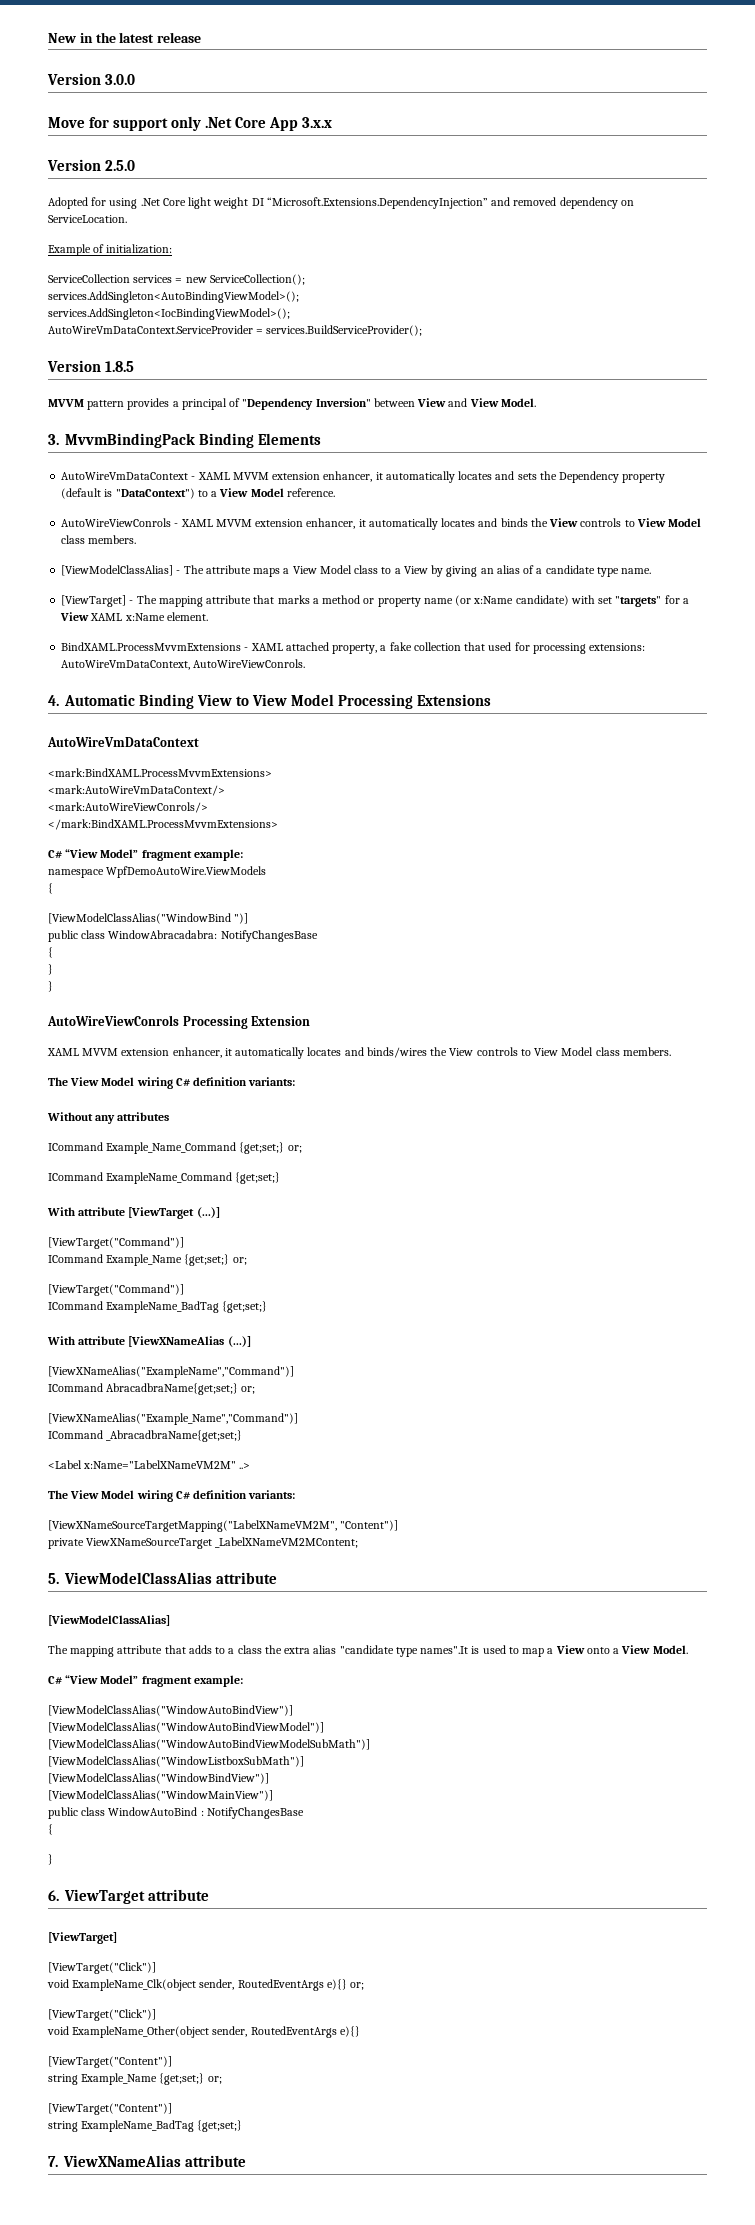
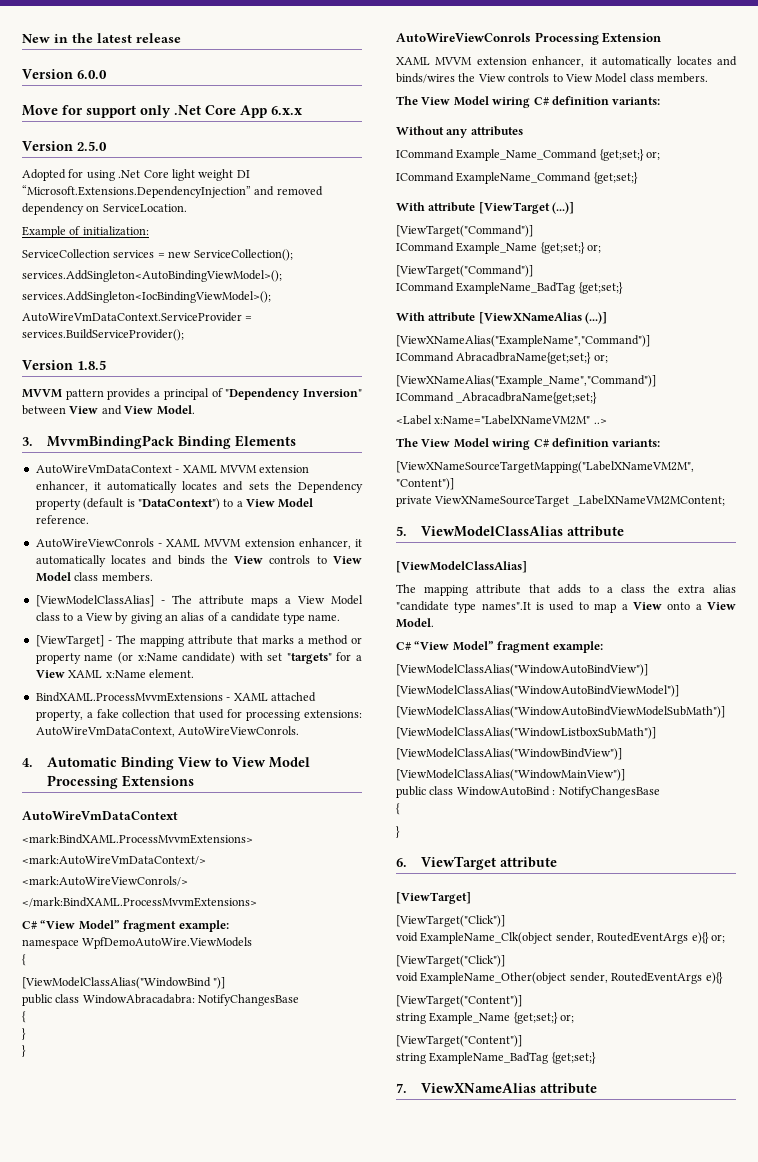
- Version 3.0.0
+ Version 6.0.0
- Move for support only .Net Core App 3.x.x
+ Move for support only .Net Core App 6.x.x

